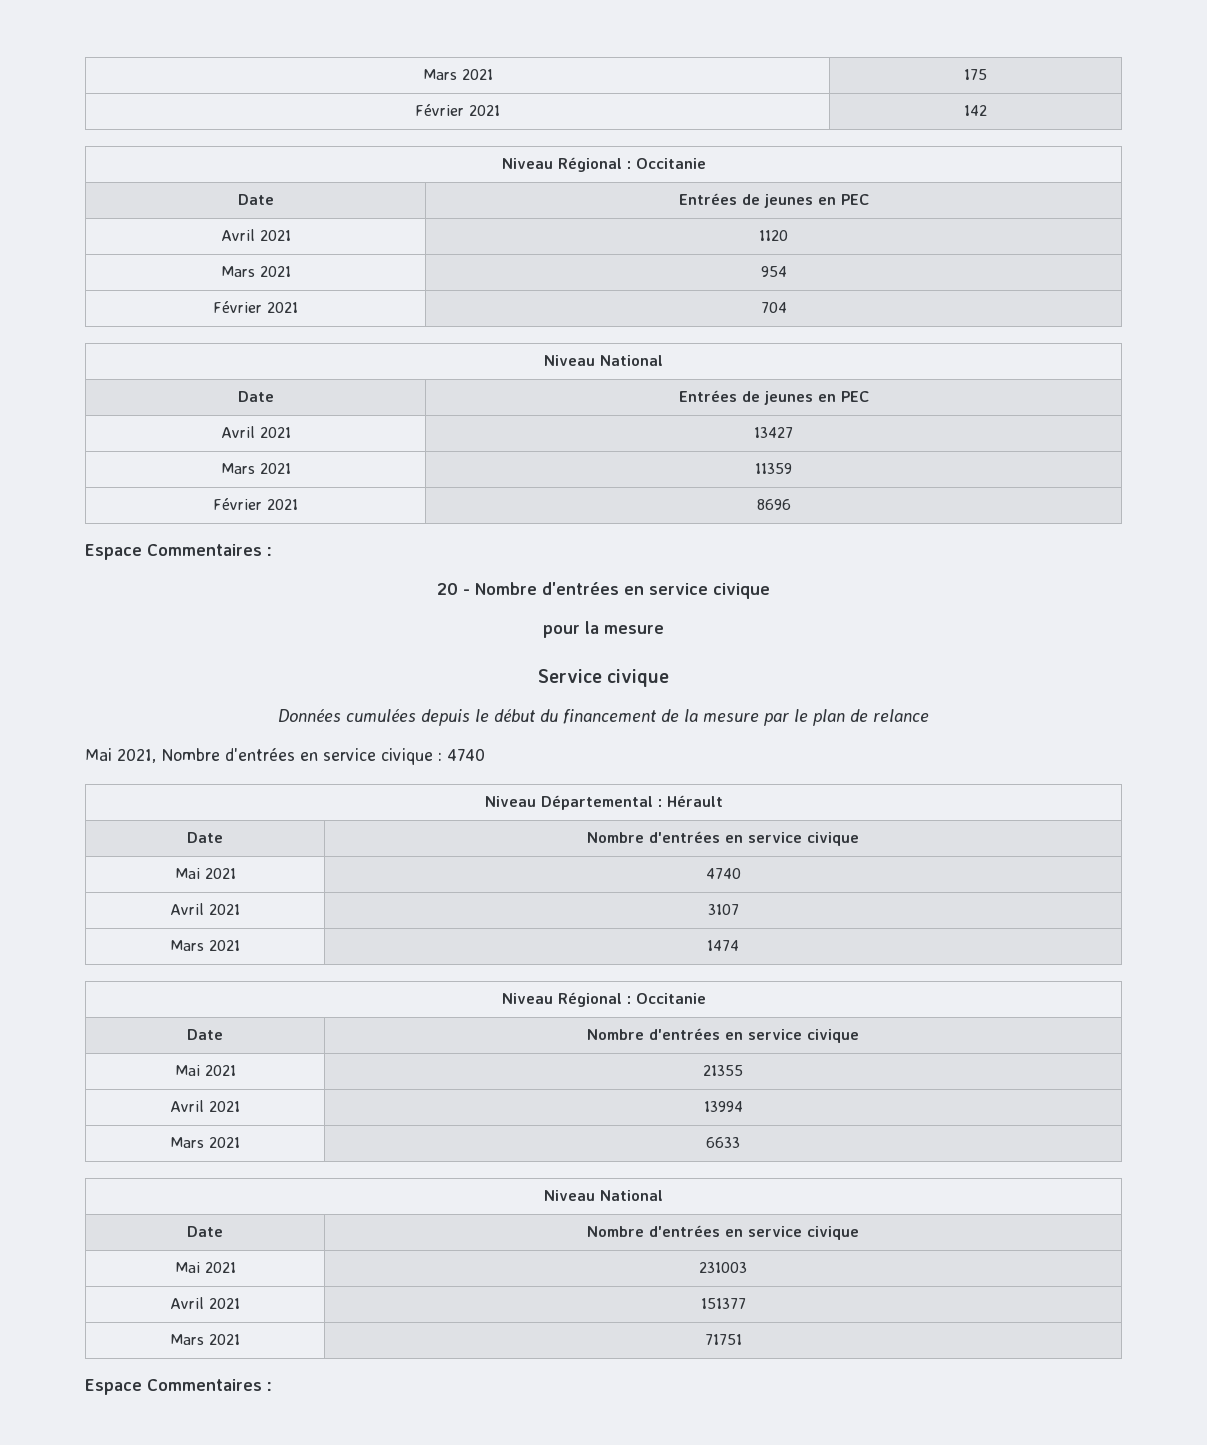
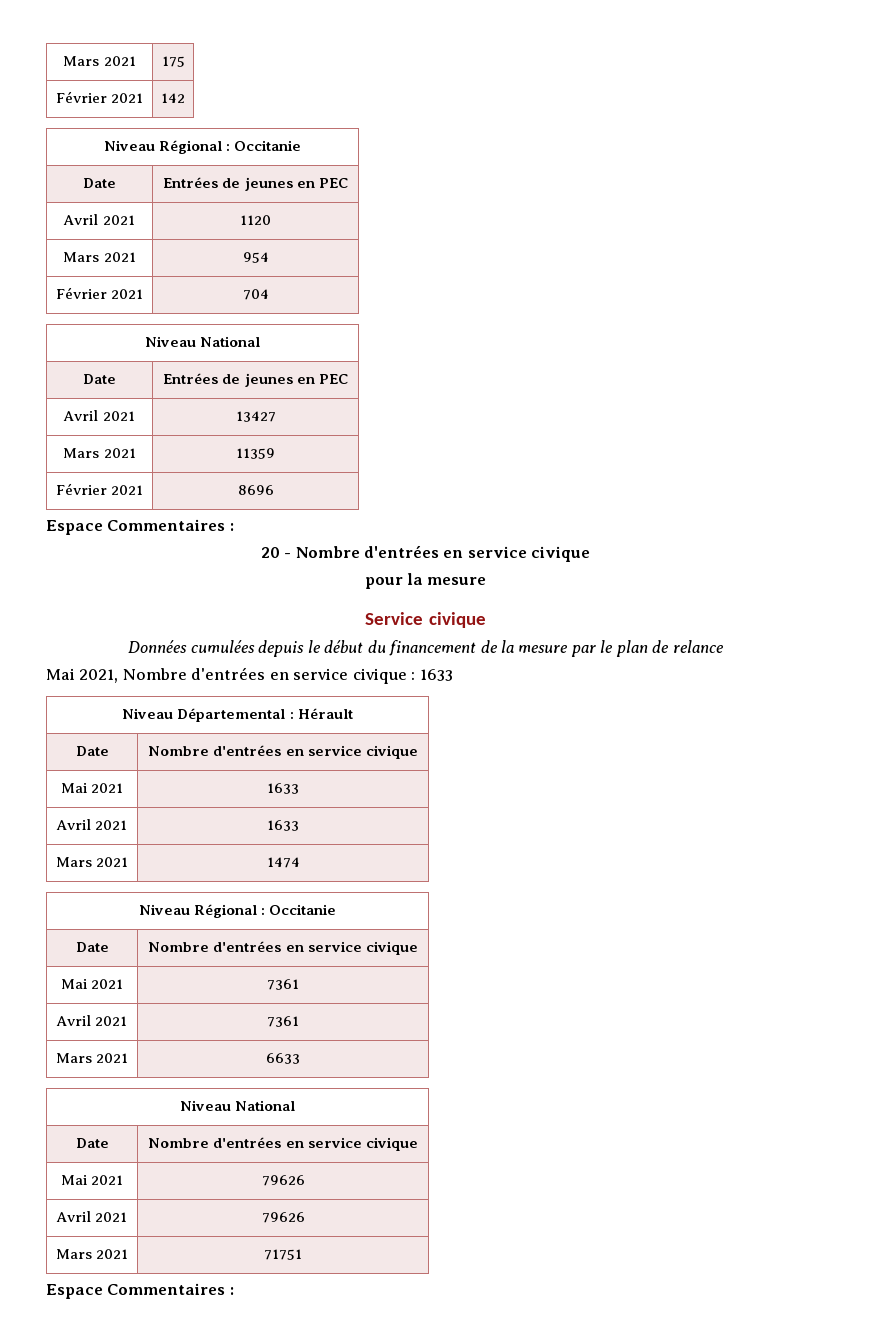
- Mai 2021, Nombre d'entrées en service civique : 4740
+ Mai 2021, Nombre d'entrées en service civique : 1633
- Mai 2021 | 4740
- Avril 2021 | 3107
+ Mai 2021 | 1633
+ Avril 2021 | 1633
- Mai 2021 | 21355
- Avril 2021 | 13994
+ Mai 2021 | 7361
+ Avril 2021 | 7361
- Mai 2021 | 231003
- Avril 2021 | 151377
+ Mai 2021 | 79626
+ Avril 2021 | 79626

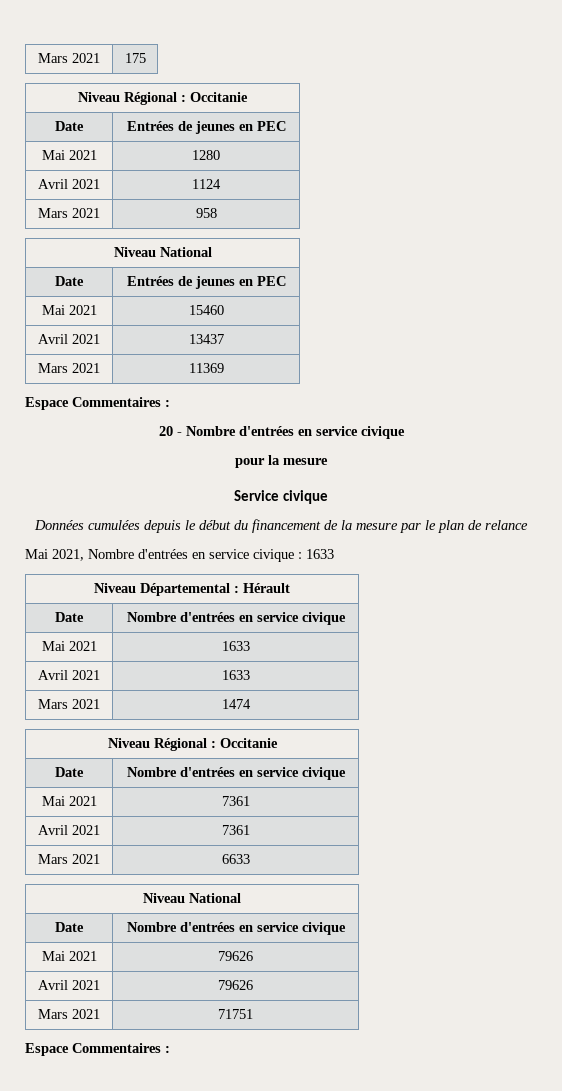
- Février 2021 | 142
- Avril 2021 | 1120
- Mars 2021 | 954
- Février 2021 | 704
+ Mai 2021 | 1280
+ Avril 2021 | 1124
+ Mars 2021 | 958
- Avril 2021 | 13427
- Mars 2021 | 11359
- Février 2021 | 8696
+ Mai 2021 | 15460
+ Avril 2021 | 13437
+ Mars 2021 | 11369

